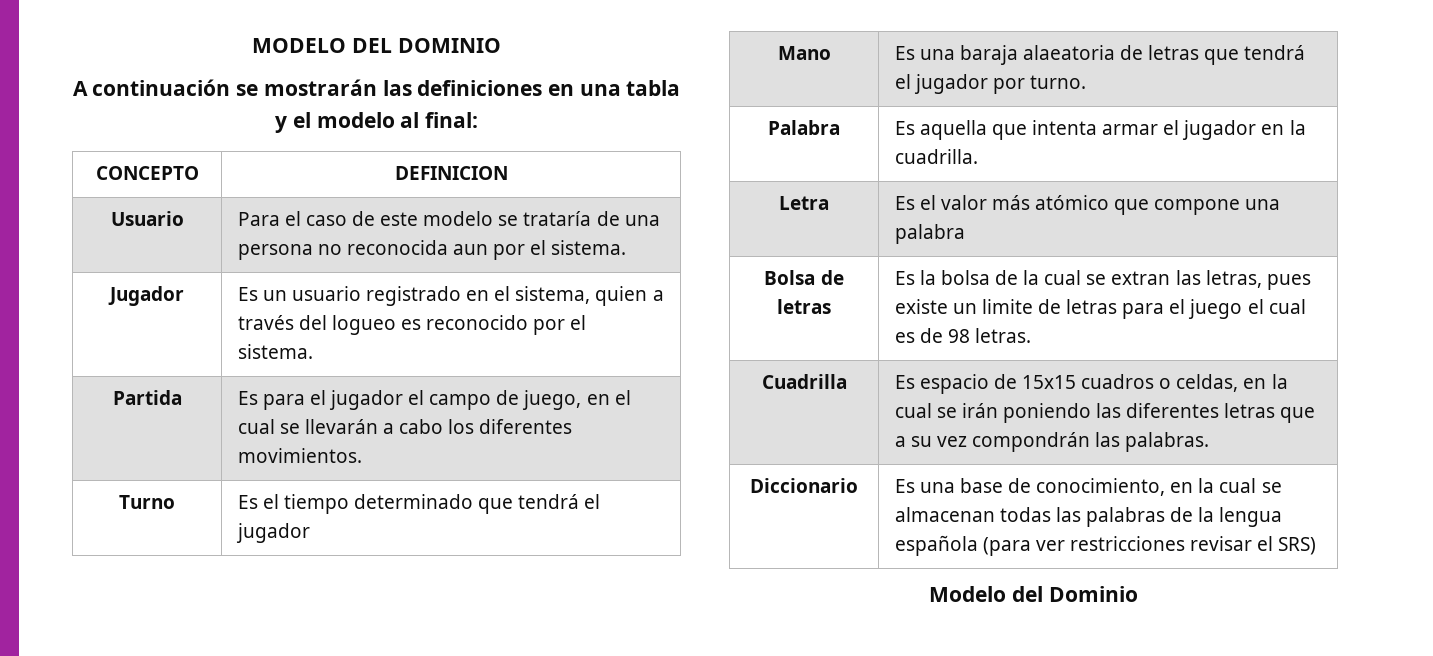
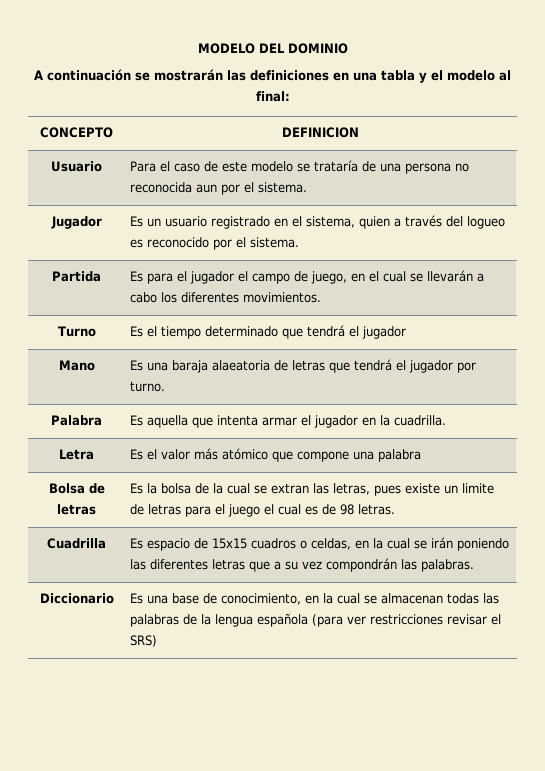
- Modelo del Dominio

